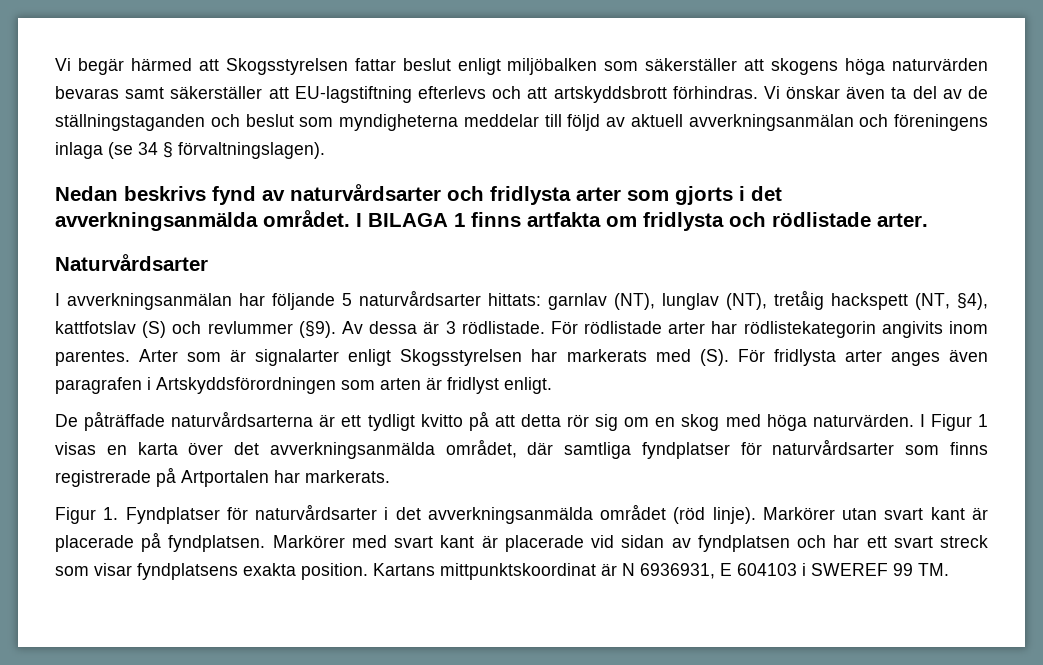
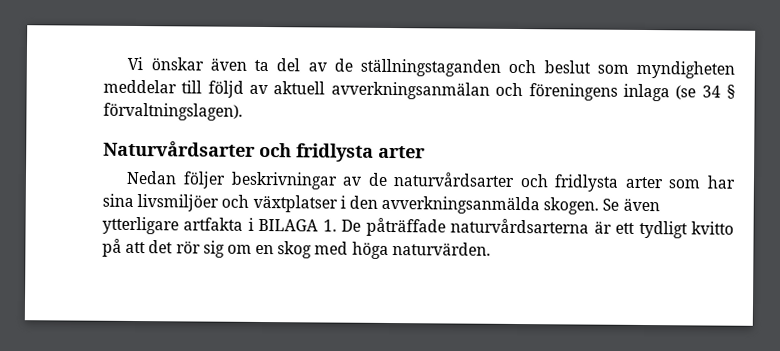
- Vi begär härmed att Skogsstyrelsen fattar beslut enligt miljöbalken som säkerställer att skogens höga naturvärden bevaras samt säkerställer att EU-lagstiftning efterlevs och att artskyddsbrott förhindras. Vi önskar även ta del av de ställningstaganden och beslut som myndigheterna meddelar till följd av aktuell avverkningsanmälan och föreningens inlaga (se 34 § förvaltningslagen).
+ Vi önskar även ta del av de ställningstaganden och beslut som myndigheten meddelar till följd av aktuell avverkningsanmälan och föreningens inlaga (se 34 § förvaltningslagen).
- Nedan beskrivs fynd av naturvårdsarter och fridlysta arter som gjorts i det avverkningsanmälda området. I BILAGA 1 finns artfakta om fridlysta och rödlistade arter.
- Naturvårdsarter
- I avverkningsanmälan har följande 5 naturvårdsarter hittats: garnlav (NT), lunglav (NT), tretåig hackspett (NT, §4), kattfotslav (S) och revlummer (§9). Av dessa är 3 rödlistade. För rödlistade arter har rödlistekategorin angivits inom parentes. Arter som är signalarter enligt Skogsstyrelsen har markerats med (S). För fridlysta arter anges även paragrafen i Artskyddsförordningen som arten är fridlyst enligt.
- De påträffade naturvårdsarterna är ett tydligt kvitto på att detta rör sig om en skog med höga naturvärden. I Figur 1 visas en karta över det avverkningsanmälda området, där samtliga fyndplatser för naturvårdsarter som finns registrerade på Artportalen har markerats.
- Figur 1. Fyndplatser för naturvårdsarter i det avverkningsanmälda området (röd linje). Markörer utan svart kant är placerade på fyndplatsen. Markörer med svart kant är placerade vid sidan av fyndplatsen och har ett svart streck som visar fyndplatsens exakta position. Kartans mittpunktskoordinat är N 6936931, E 604103 i SWEREF 99 TM.
+ Naturvårdsarter och fridlysta arter
+ Nedan följer beskrivningar av de naturvårdsarter och fridlysta arter som har sina livsmiljöer och växtplatser i den avverkningsanmälda skogen. Se även ytterligare artfakta i BILAGA 1. De påträffade naturvårdsarterna är ett tydligt kvitto på att det rör sig om en skog med höga naturvärden.

